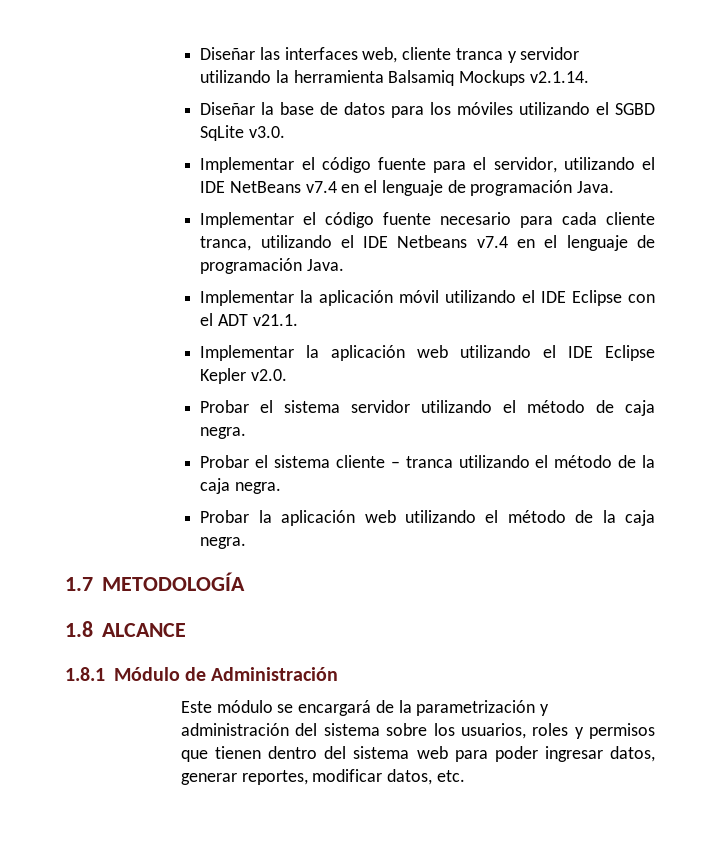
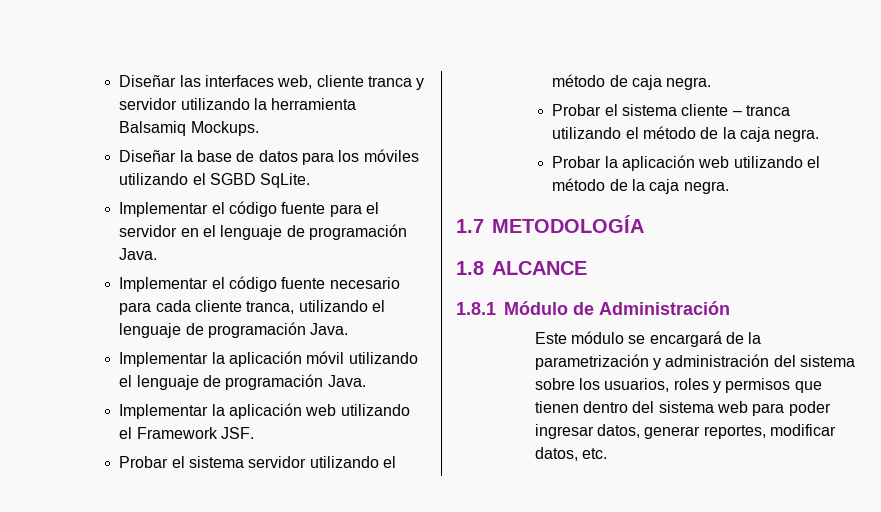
- Diseñar las interfaces web, cliente tranca y servidor utilizando la herramienta Balsamiq Mockups v2.1.14.
+ Diseñar las interfaces web, cliente tranca y servidor utilizando la herramienta Balsamiq Mockups.
- Diseñar la base de datos para los móviles utilizando el SGBD SqLite v3.0.
+ Diseñar la base de datos para los móviles utilizando el SGBD SqLite.
- Implementar el código fuente para el servidor, utilizando el IDE NetBeans v7.4 en el lenguaje de programación Java.
+ Implementar el código fuente para el servidor en el lenguaje de programación Java.
- Implementar el código fuente necesario para cada cliente tranca, utilizando el IDE Netbeans v7.4 en el lenguaje de programación Java.
+ Implementar el código fuente necesario para cada cliente tranca, utilizando el lenguaje de programación Java.
- Implementar la aplicación móvil utilizando el IDE Eclipse con el ADT v21.1.
+ Implementar la aplicación móvil utilizando el lenguaje de programación Java.
- Implementar la aplicación web utilizando el IDE Eclipse Kepler v2.0.
+ Implementar la aplicación web utilizando el Framework JSF.

